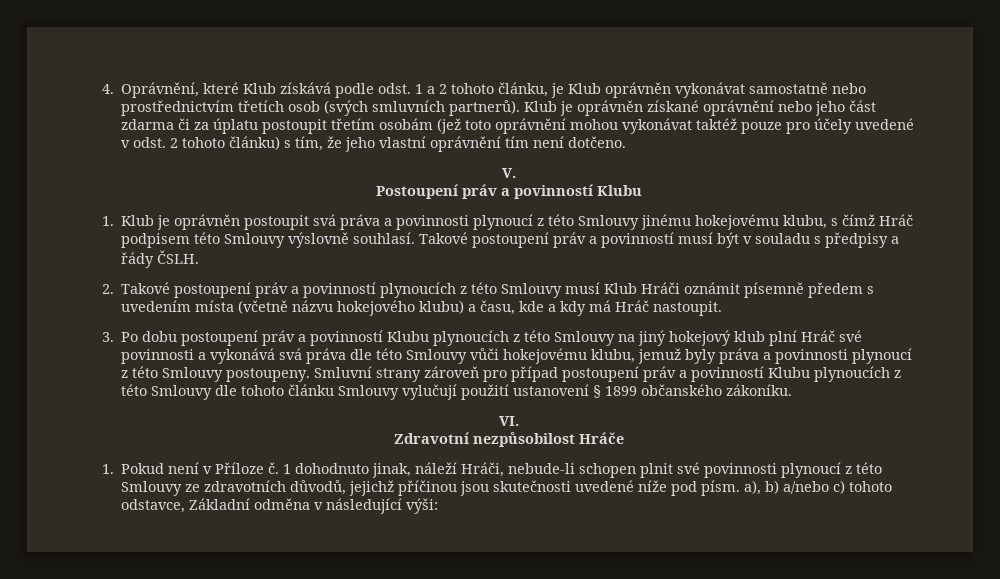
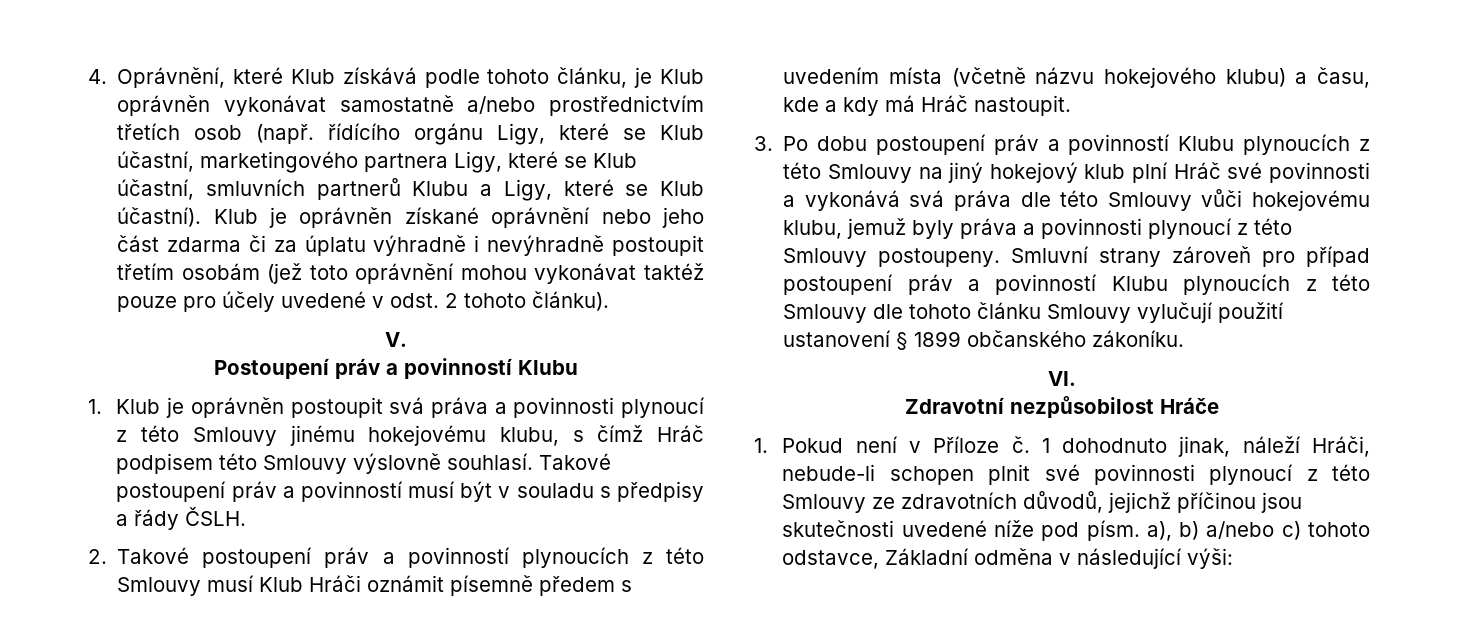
- 4. Oprávnění, které Klub získává podle odst. 1 a 2 tohoto článku, je Klub oprávněn vykonávat samostatně nebo prostřednictvím třetích osob (svých smluvních partnerů).
+ 4. Oprávnění, které Klub získává podle tohoto článku, je Klub oprávněn vykonávat samostatně a/nebo prostřednictvím třetích osob (např. řídícího orgánu Ligy, které se Klub účastní, marketingového partnera Ligy, které se Klub účastní, smluvních partnerů Klubu a Ligy, které se Klub účastní).
- Klub je oprávněn získané oprávnění nebo jeho část zdarma či za úplatu postoupit třetím osobám (jež toto oprávnění mohou vykonávat taktéž pouze pro účely uvedené v odst. 2 tohoto článku) s tím, že jeho vlastní oprávnění tím není dotčeno.
+ Klub je oprávněn získané oprávnění nebo jeho část zdarma či za úplatu výhradně i nevýhradně postoupit třetím osobám (jež toto oprávnění mohou vykonávat taktéž pouze pro účely uvedené v odst. 2 tohoto článku).

